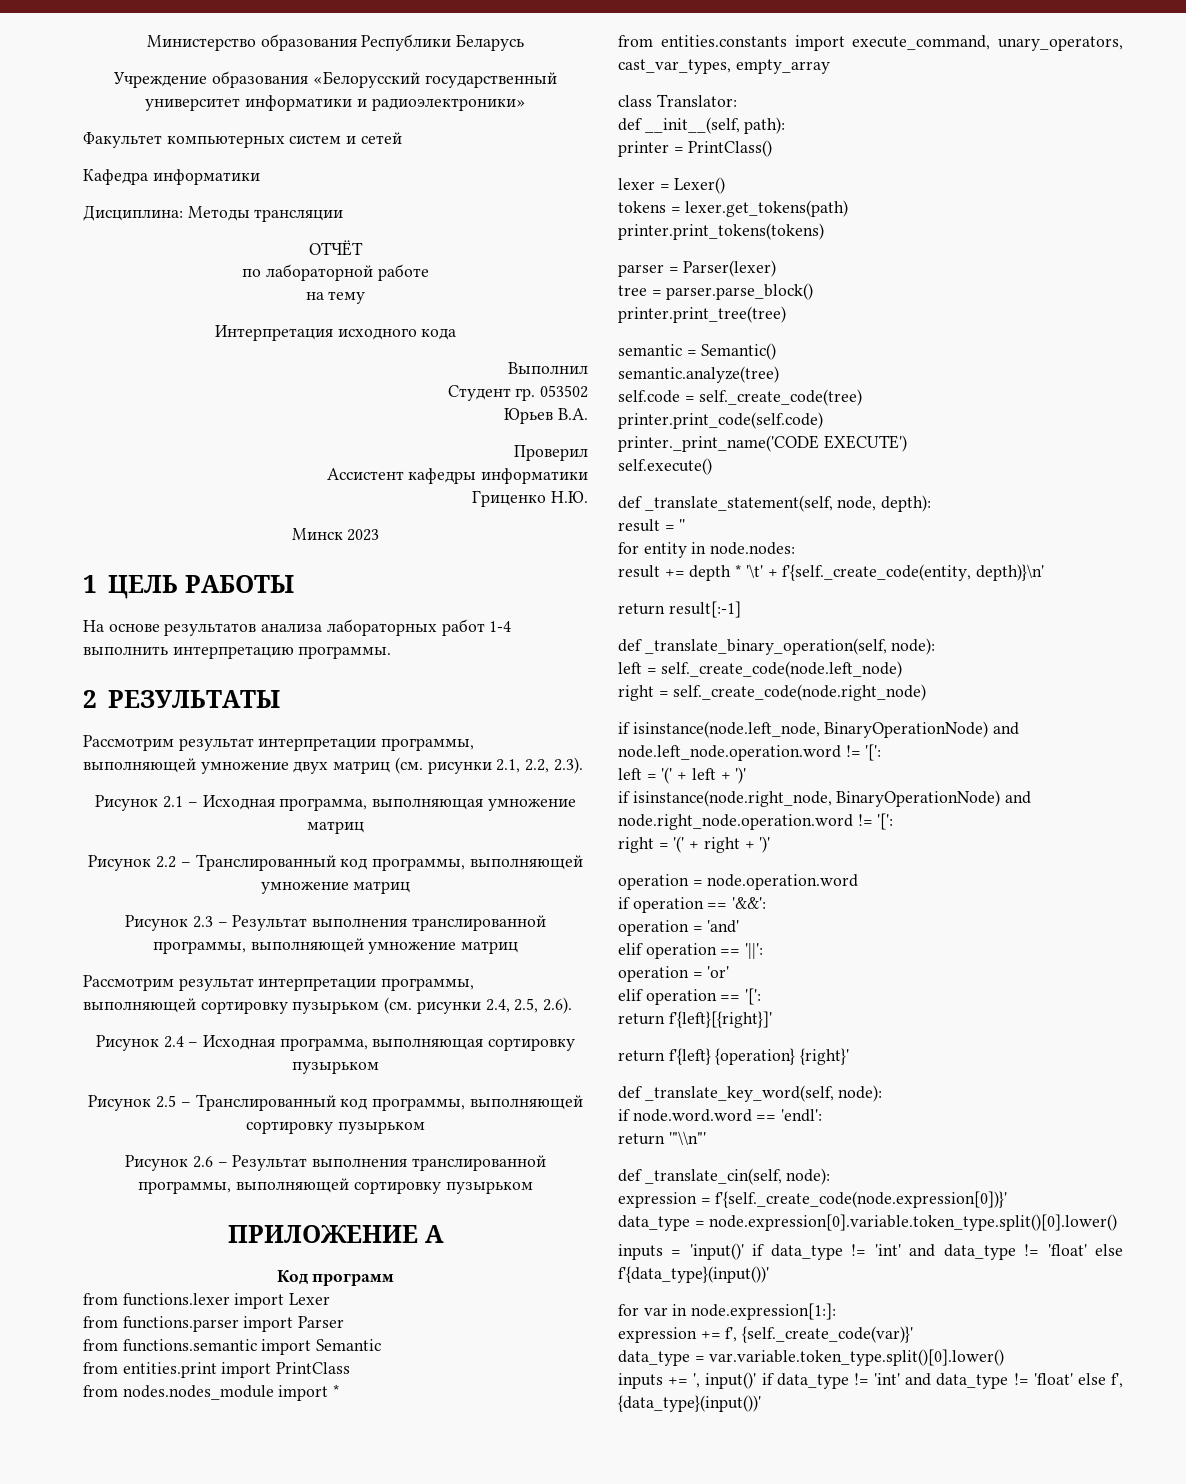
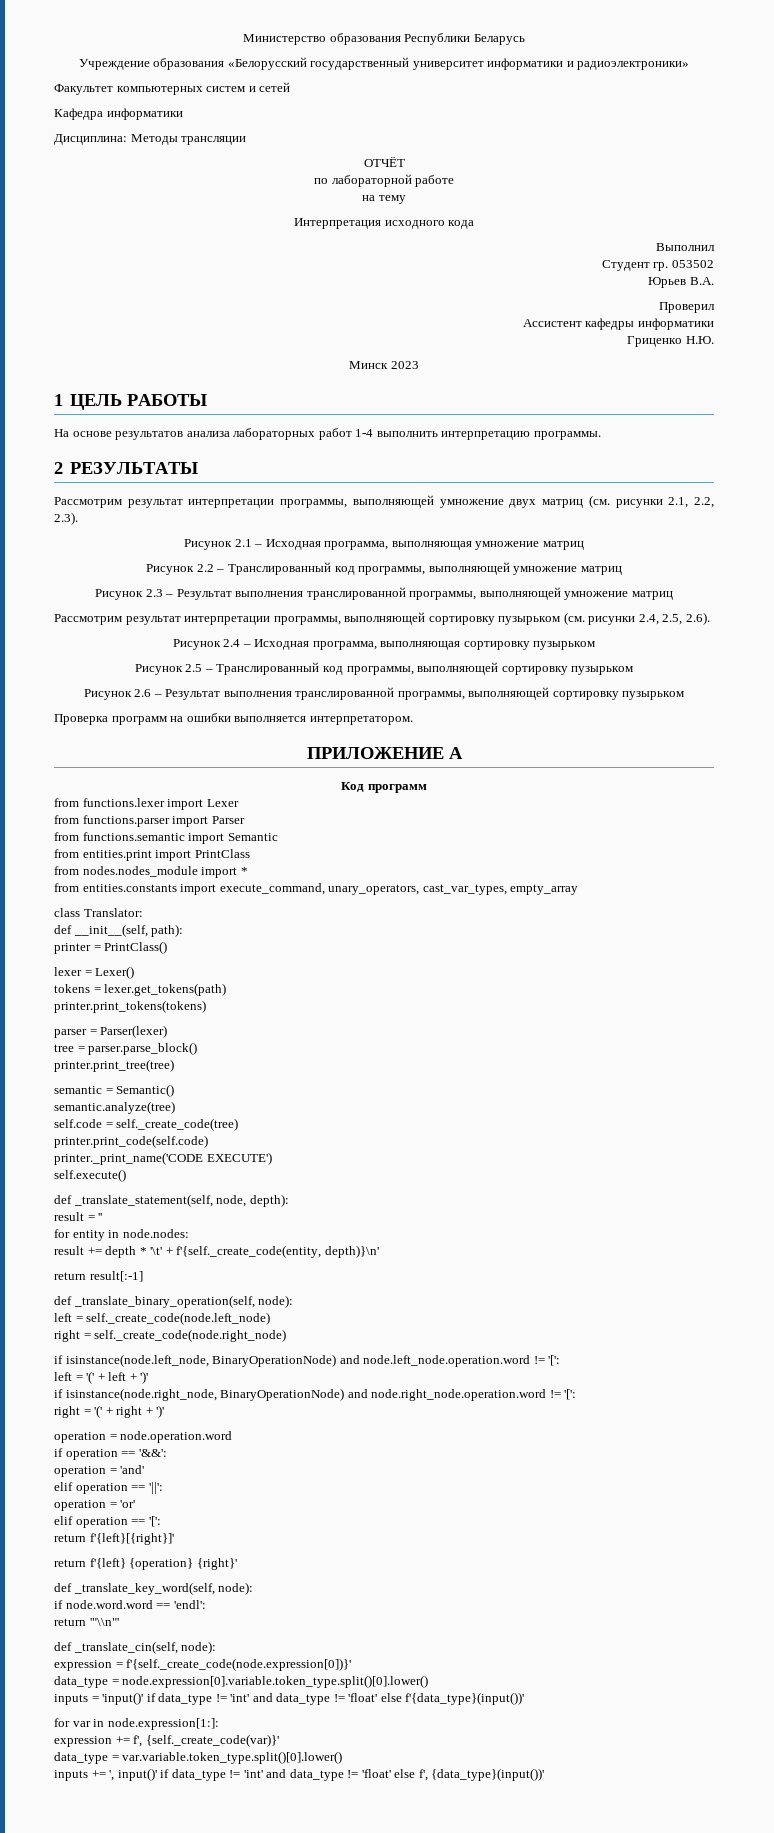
+ Проверка программ на ошибки выполняется интерпретатором.

